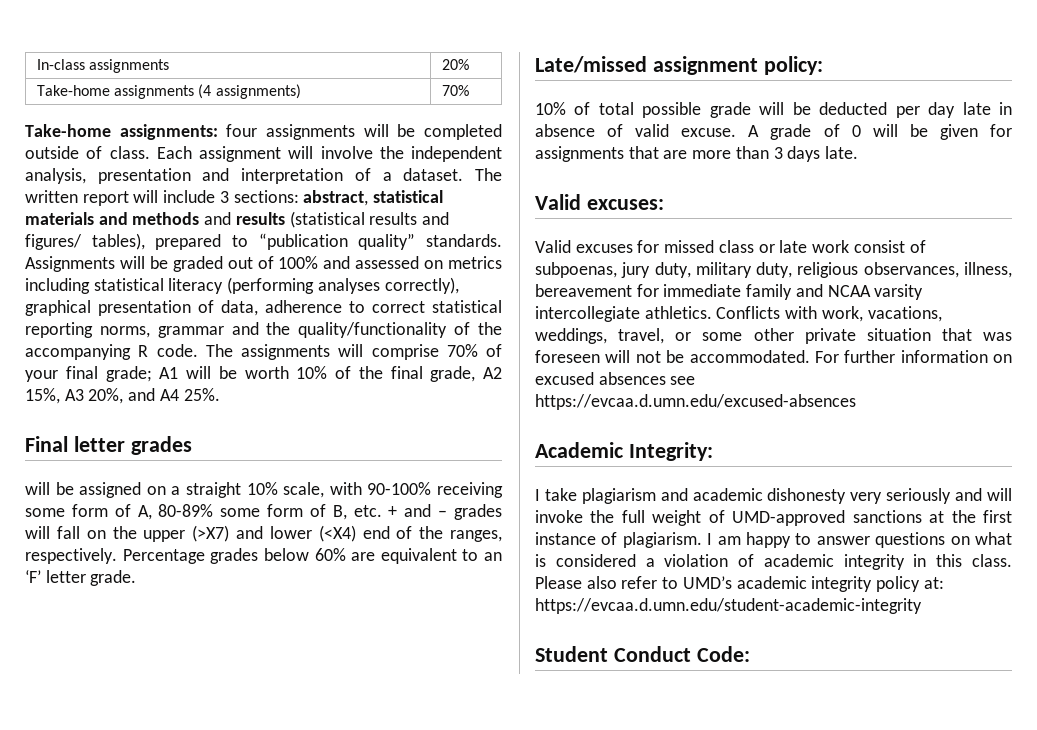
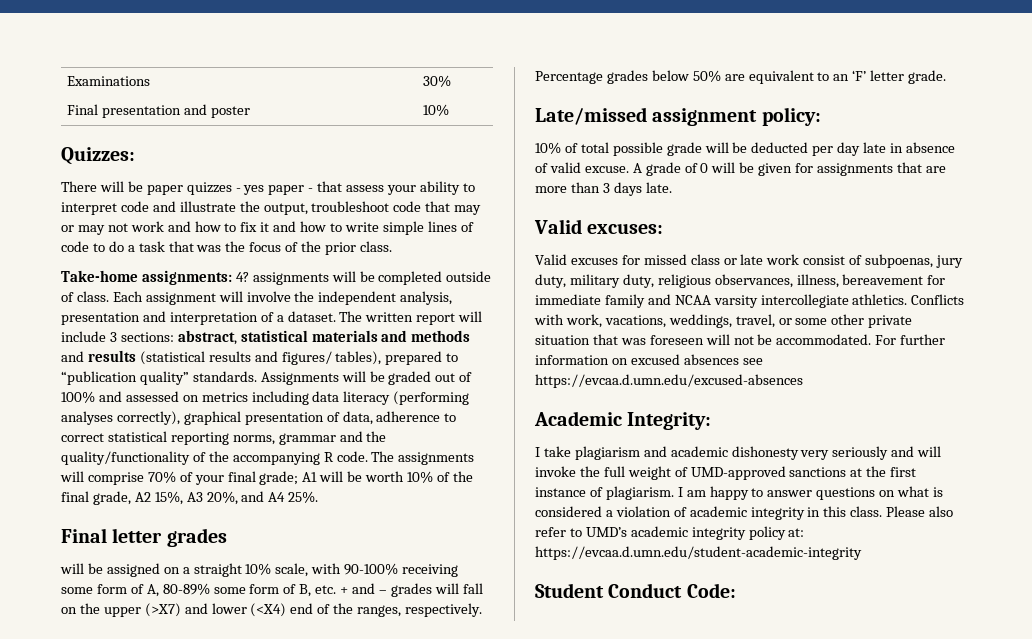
- In-class assignments | 20%
- Take-home assignments (4 assignments) | 70%
+ Examinations | 30%
+ Final presentation and poster | 10%
+ Quizzes:
+ There will be paper quizzes - yes paper - that assess your ability to interpret code and illustrate the output, troubleshoot code that may or may not work and how to fix it and how to write simple lines of code to do a task that was the focus of the prior class.
- Take-home assignments: four assignments will be completed outside of class.
+ Take-home assignments: 4? assignments will be completed outside of class.
- Assignments will be graded out of 100% and assessed on metrics including statistical literacy (performing analyses correctly), graphical presentation of data, adherence to correct statistical reporting norms, grammar and the quality/functionality of the accompanying R code.
+ Assignments will be graded out of 100% and assessed on metrics including data literacy (performing analyses correctly), graphical presentation of data, adherence to correct statistical reporting norms, grammar and the quality/functionality of the accompanying R code.
- Percentage grades below 60% are equivalent to an ‘F’ letter grade.
+ Percentage grades below 50% are equivalent to an ‘F’ letter grade.

